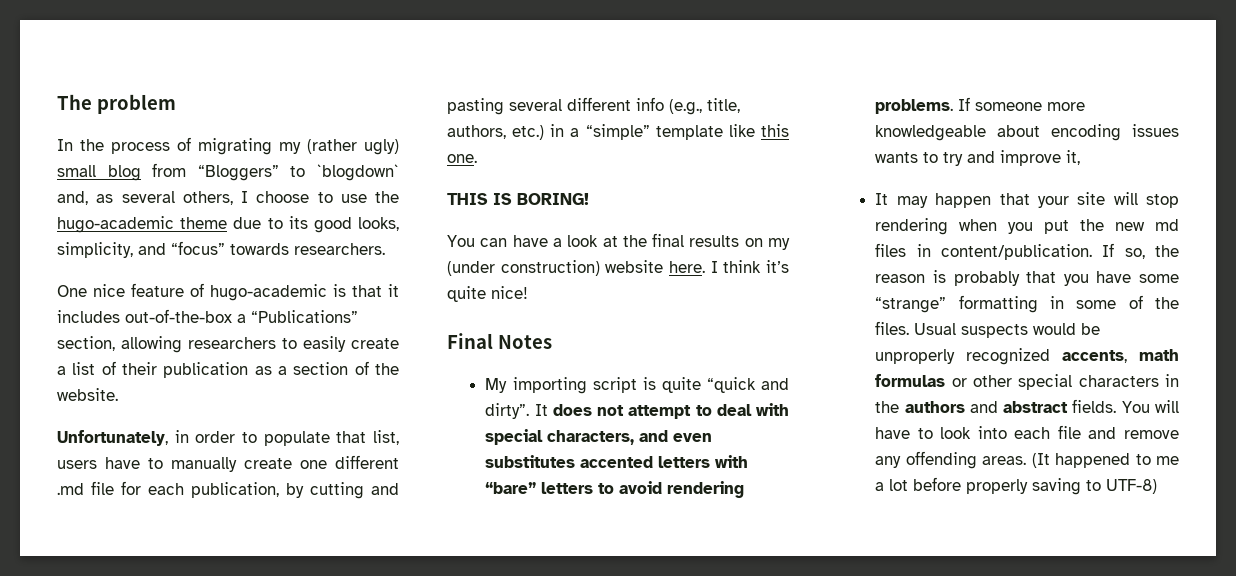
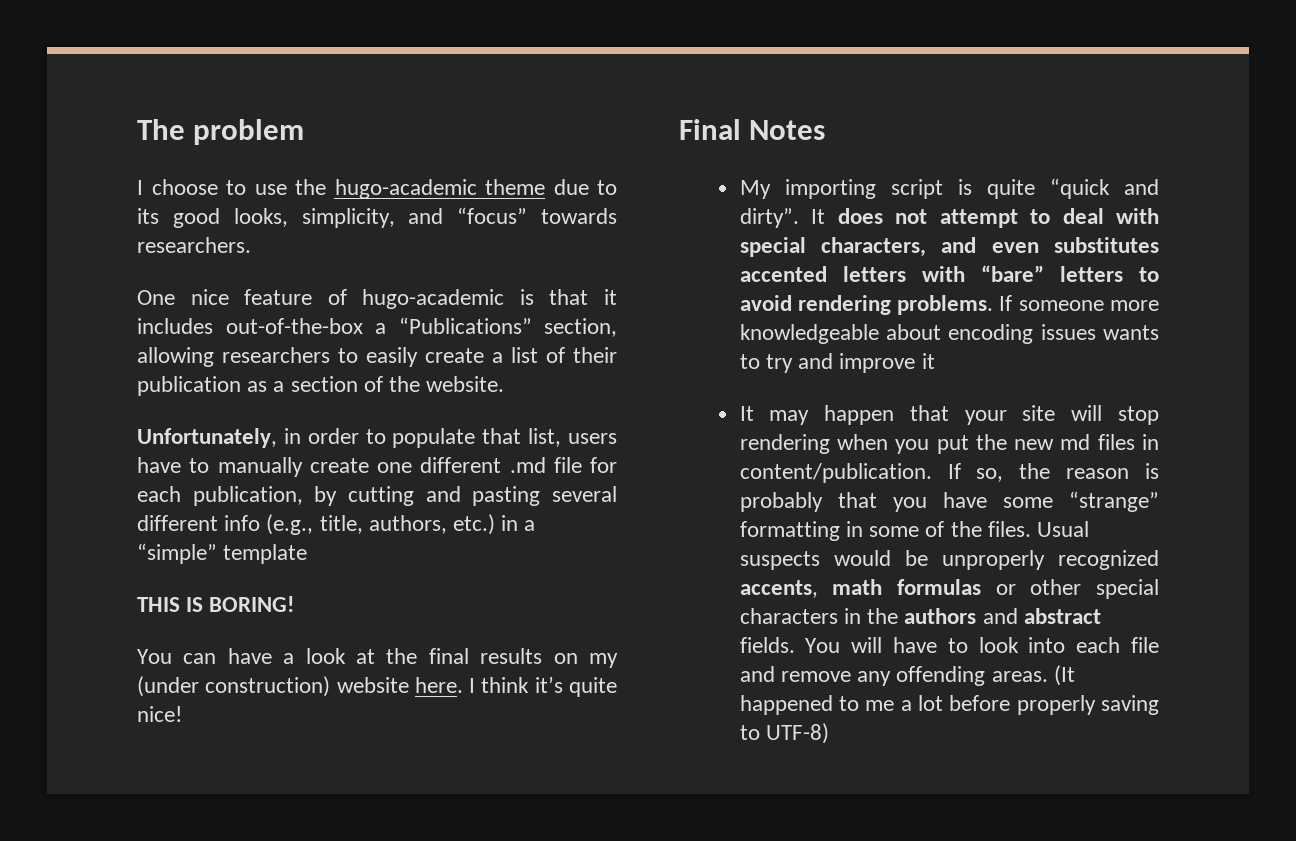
- In the process of migrating my (rather ugly) small blog from “Bloggers” to `blogdown` and, as several others, I choose to use the hugo-academic theme due to its good looks, simplicity, and “focus” towards researchers.
+ I choose to use the hugo-academic theme due to its good looks, simplicity, and “focus” towards researchers.
- Unfortunately, in order to populate that list, users have to manually create one different .md file for each publication, by cutting and pasting several different info (e.g., title, authors, etc.) in a “simple” template like this one.
+ Unfortunately, in order to populate that list, users have to manually create one different .md file for each publication, by cutting and pasting several different info (e.g., title, authors, etc.) in a “simple” template
- If someone more knowledgeable about encoding issues wants to try and improve it,
+ If someone more knowledgeable about encoding issues wants to try and improve it

